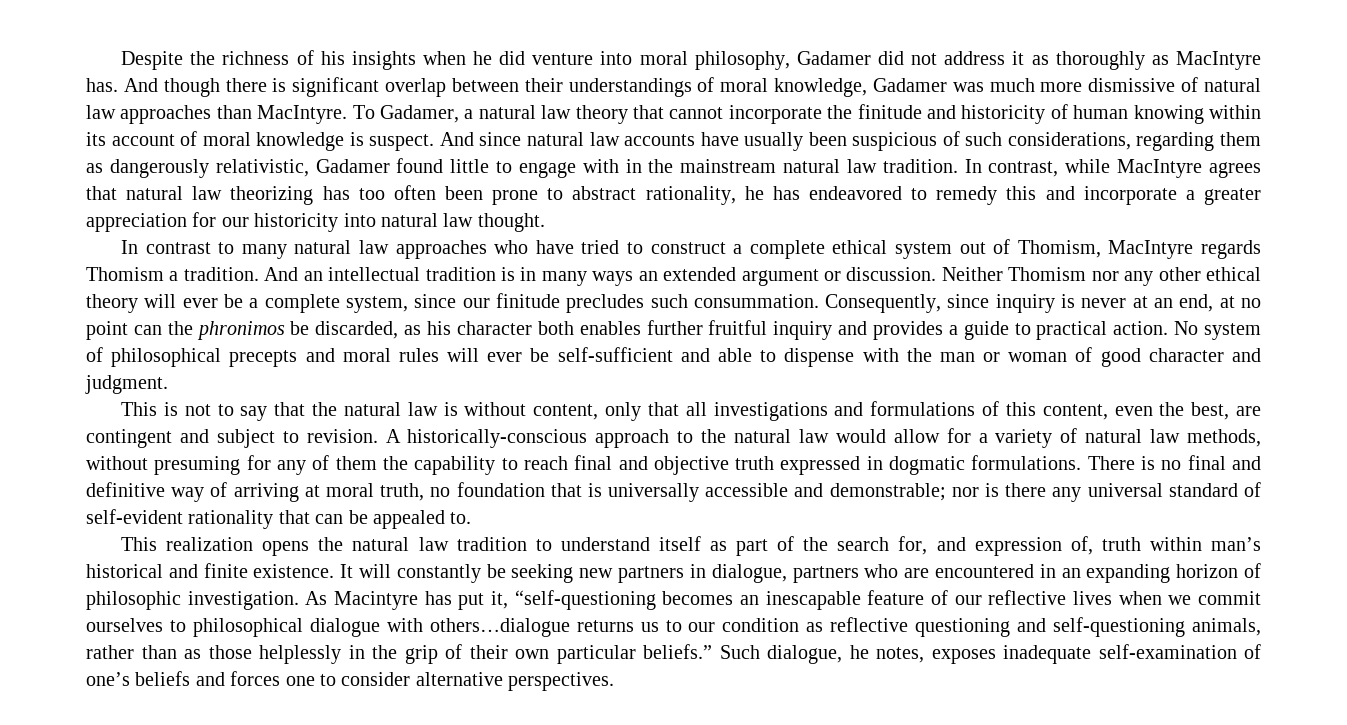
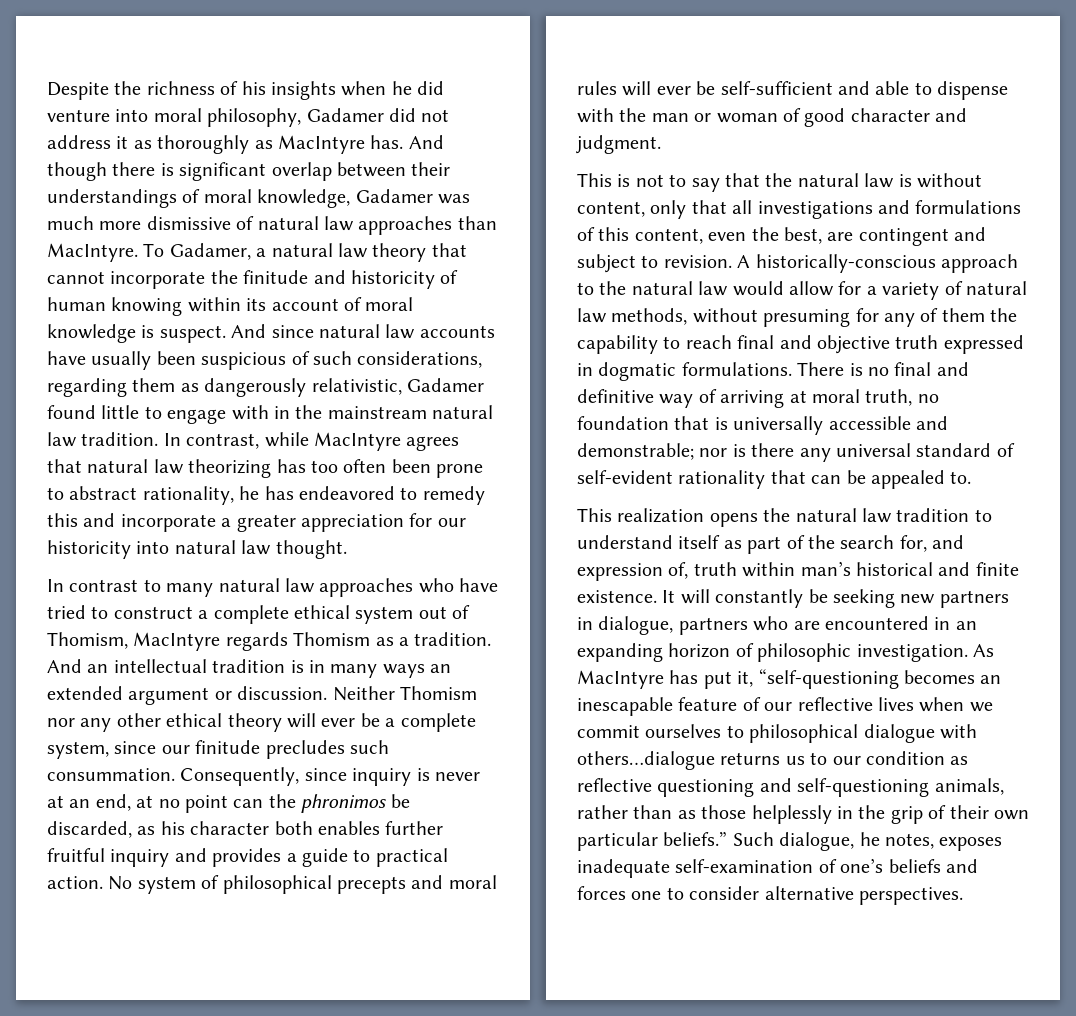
- In contrast to many natural law approaches who have tried to construct a complete ethical system out of Thomism, MacIntyre regards Thomism a tradition.
+ In contrast to many natural law approaches who have tried to construct a complete ethical system out of Thomism, MacIntyre regards Thomism as a tradition.
- As Macintyre has put it, “self-questioning becomes an inescapable feature of our reflective lives when we commit ourselves to philosophical dialogue with others…dialogue returns us to our condition as reflective questioning and self-questioning animals, rather than as those helplessly in the grip of their own particular beliefs.”
+ As MacIntyre has put it, “self-questioning becomes an inescapable feature of our reflective lives when we commit ourselves to philosophical dialogue with others…dialogue returns us to our condition as reflective questioning and self-questioning animals, rather than as those helplessly in the grip of their own particular beliefs.”

